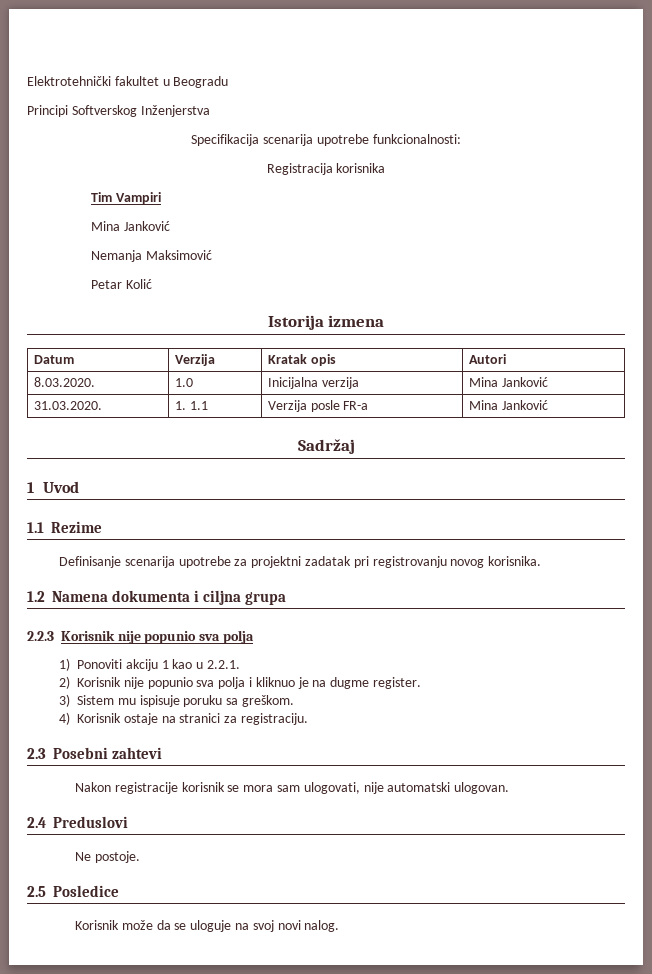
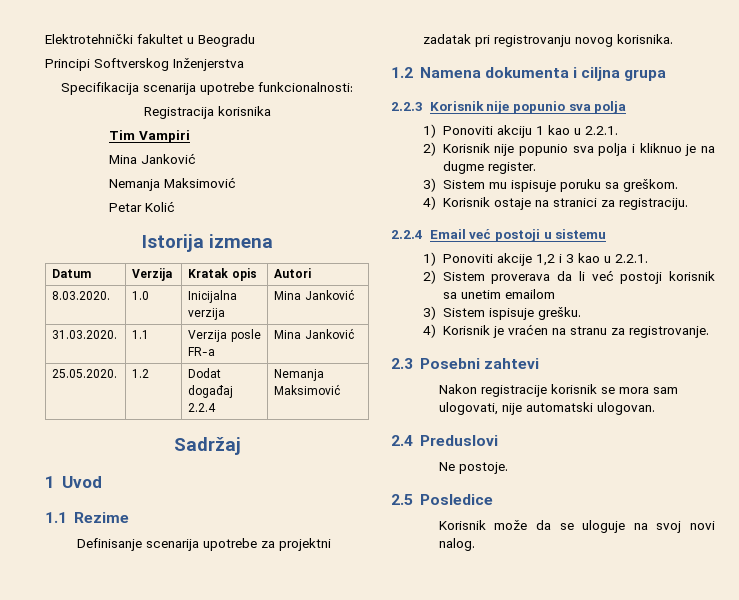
- 31.03.2020. | 1. 1.1 | Verzija posle FR-a | Mina Janković
+ 31.03.2020. | 1.1 | Verzija posle FR-a | Mina Janković
+ 25.05.2020. | 1.2 | Dodat događaj 2.2.4 | Nemanja Maksimović
+ 2.2.4 Email već postoji u sistemu
+ 1) Ponoviti akcije 1,2 i 3 kao u 2.2.1.
+ 2) Sistem proverava da li već postoji korisnik sa unetim emailom
+ 3) Sistem ispisuje grešku.
+ 4) Korisnik je vraćen na stranu za registrovanje.

